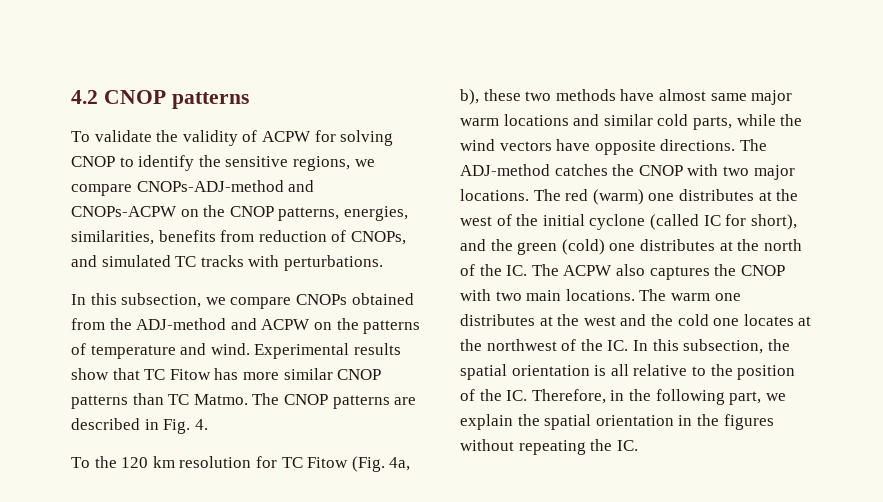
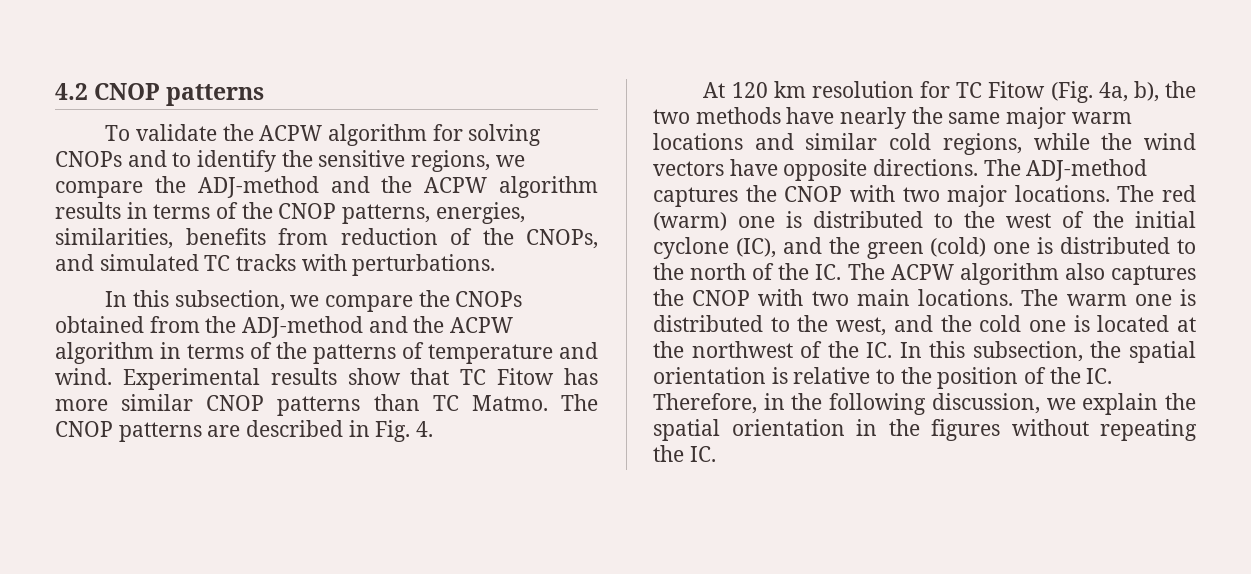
- To validate the validity of ACPW for solving CNOP to identify the sensitive regions, we compare CNOPs-ADJ-method and CNOPs-ACPW on the CNOP patterns, energies, similarities, benefits from reduction of CNOPs, and simulated TC tracks with perturbations.
+ To validate the ACPW algorithm for solving CNOPs and to identify the sensitive regions, we compare the ADJ-method and the ACPW algorithm results in terms of the CNOP patterns, energies, similarities, benefits from reduction of the CNOPs, and simulated TC tracks with perturbations.
- In this subsection, we compare CNOPs obtained from the ADJ-method and ACPW on the patterns of temperature and wind.
+ In this subsection, we compare the CNOPs obtained from the ADJ-method and the ACPW algorithm in terms of the patterns of temperature and wind.
- To the 120 km resolution for TC Fitow (Fig. 4a, b), these two methods have almost same major warm locations and similar cold parts, while the wind vectors have opposite directions.
+ At 120 km resolution for TC Fitow (Fig. 4a, b), the two methods have nearly the same major warm locations and similar cold regions, while the wind vectors have opposite directions.
- The ADJ-method catches the CNOP with two major locations.
+ The ADJ-method captures the CNOP with two major locations.
- The red (warm) one distributes at the west of the initial cyclone (called IC for short), and the green (cold) one distributes at the north of the IC. The ACPW also captures the CNOP with two main locations.
+ The red (warm) one is distributed to the west of the initial cyclone (IC), and the green (cold) one is distributed to the north of the IC. The ACPW algorithm also captures the CNOP with two main locations.
- The warm one distributes at the west and the cold one locates at the northwest of the IC. In this subsection, the spatial orientation is all relative to the position of the IC. Therefore, in the following part, we explain the spatial orientation in the figures without repeating the IC.
+ The warm one is distributed to the west, and the cold one is located at the northwest of the IC. In this subsection, the spatial orientation is relative to the position of the IC. Therefore, in the following discussion, we explain the spatial orientation in the figures without repeating the IC.

